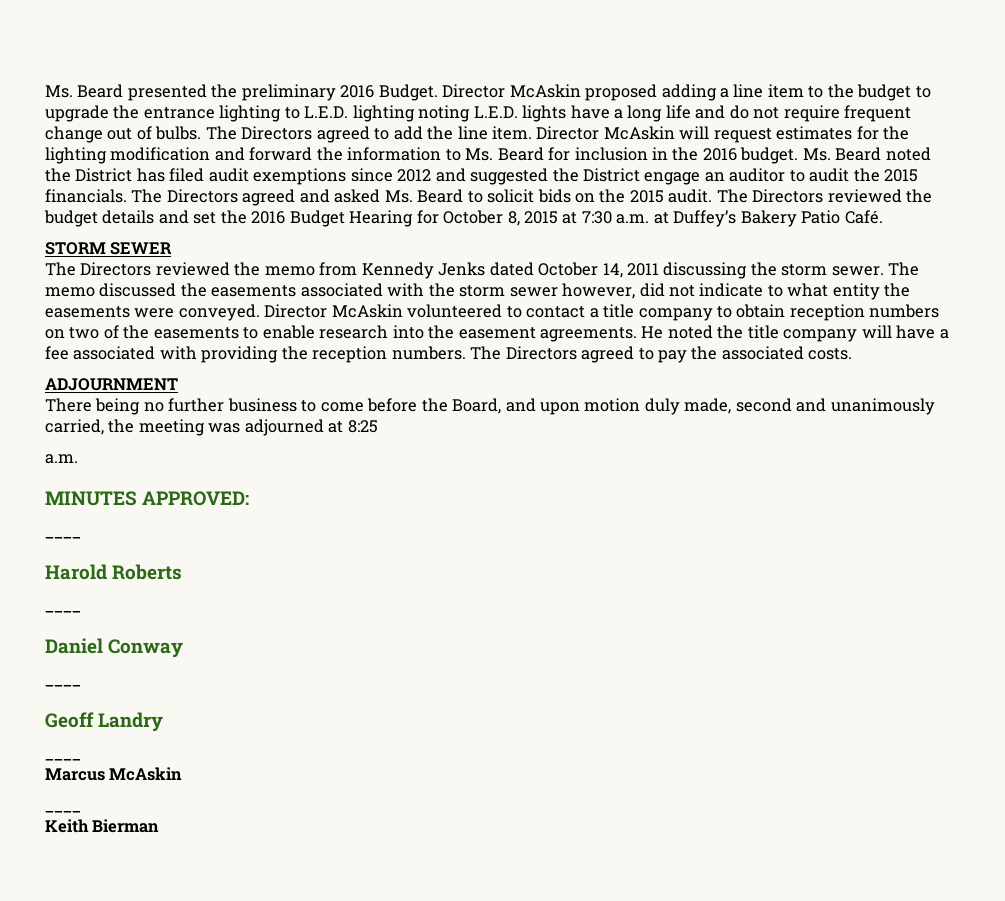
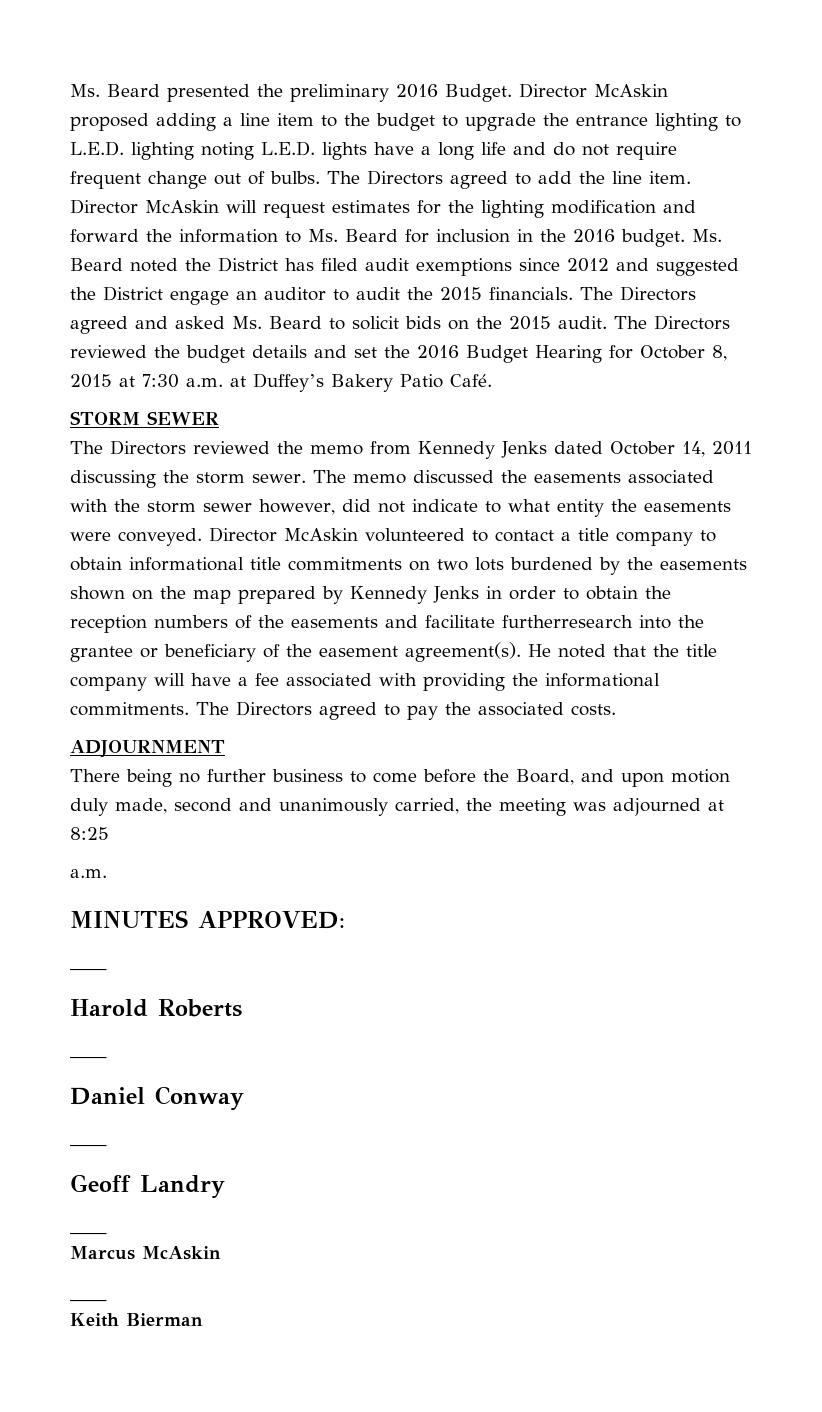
- Director McAskin volunteered to contact a title company to obtain reception numbers on two of the easements to enable research into the easement agreements.
+ Director McAskin volunteered to contact a title company to obtain informational title commitments on two lots burdened by the easements shown on the map prepared by Kennedy Jenks in order to obtain the reception numbers of the easements and facilitate furtherresearch into the grantee or beneficiary of the easement agreement(s).
- He noted the title company will have a fee associated with providing the reception numbers.
+ He noted that the title company will have a fee associated with providing the informational commitments.

